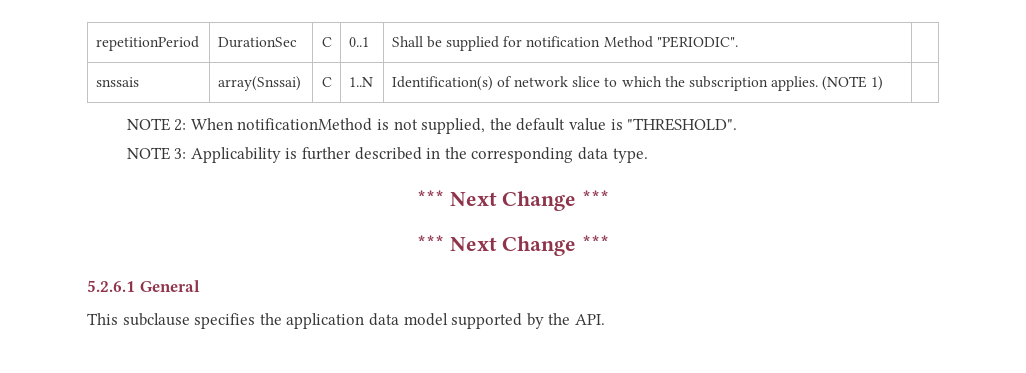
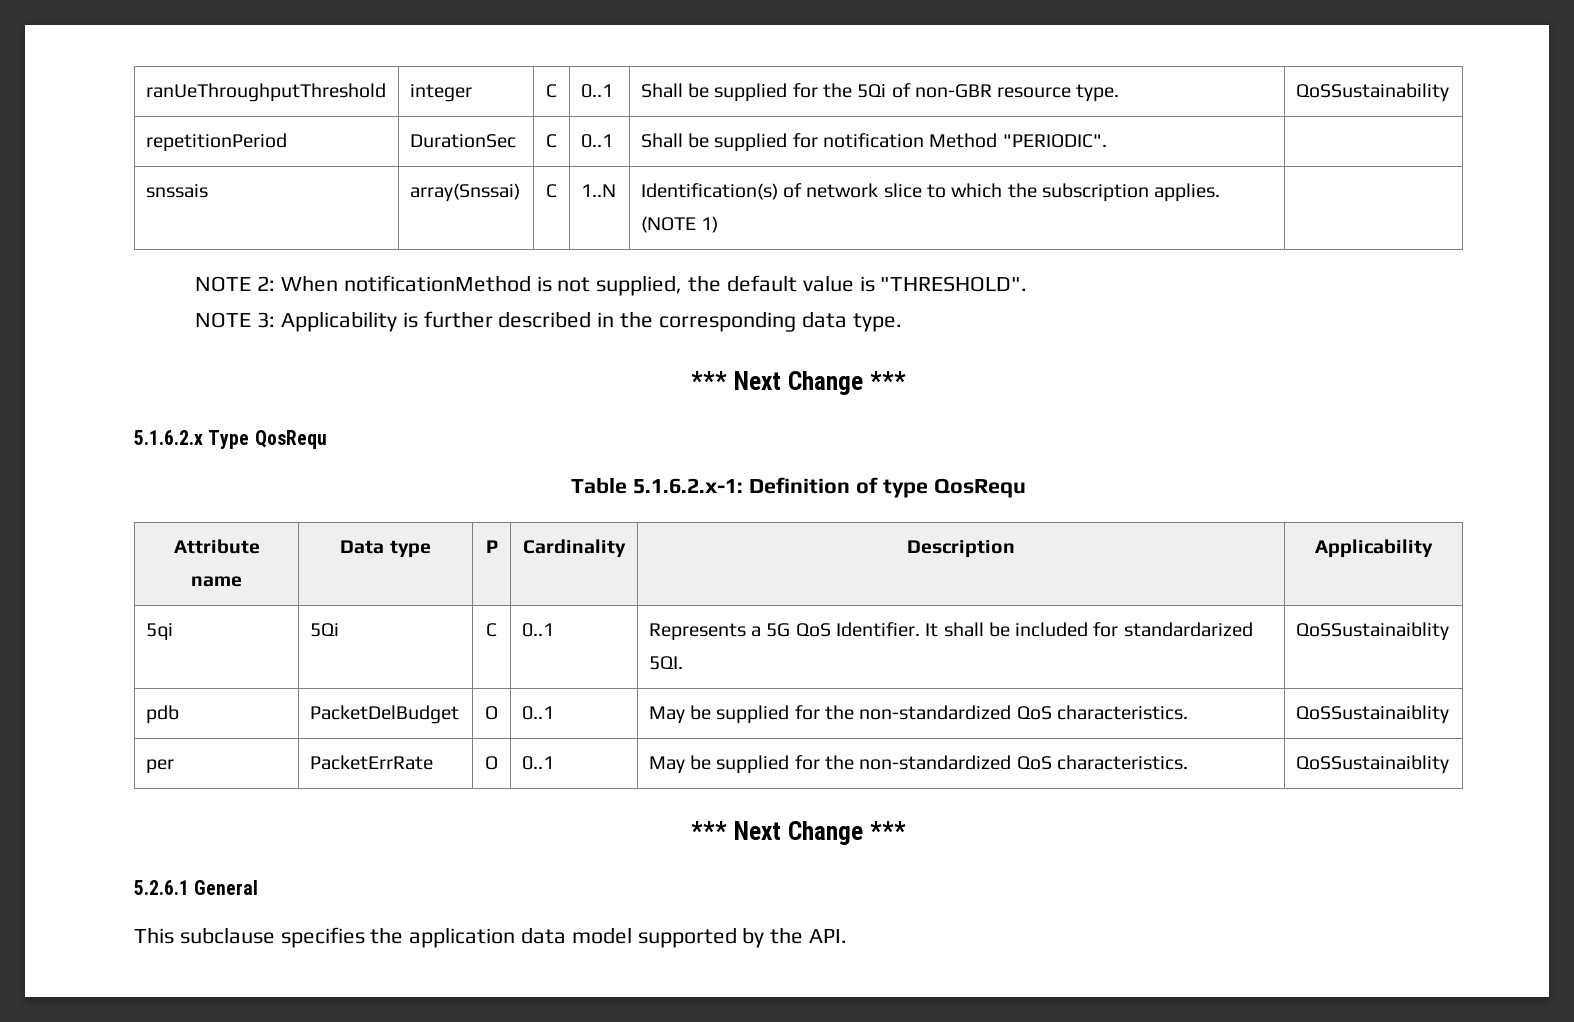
+ ranUeThroughputThreshold | integer | C | 0..1 | Shall be supplied for the 5Qi of non-GBR resource type. | QoSSustainability
+ 5.1.6.2.x Type QosRequ
+ Table 5.1.6.2.x-1: Definition of type QosRequ
+ Attribute name | Data type | P | Cardinality | Description | Applicability
+ 5qi | 5Qi | C | 0..1 | Represents a 5G QoS Identifier. It shall be included for standardarized 5QI. | QoSSustainaiblity
+ pdb | PacketDelBudget | O | 0..1 | May be supplied for the non-standardized QoS characteristics. | QoSSustainaiblity
+ per | PacketErrRate | O | 0..1 | May be supplied for the non-standardized QoS characteristics. | QoSSustainaiblity

